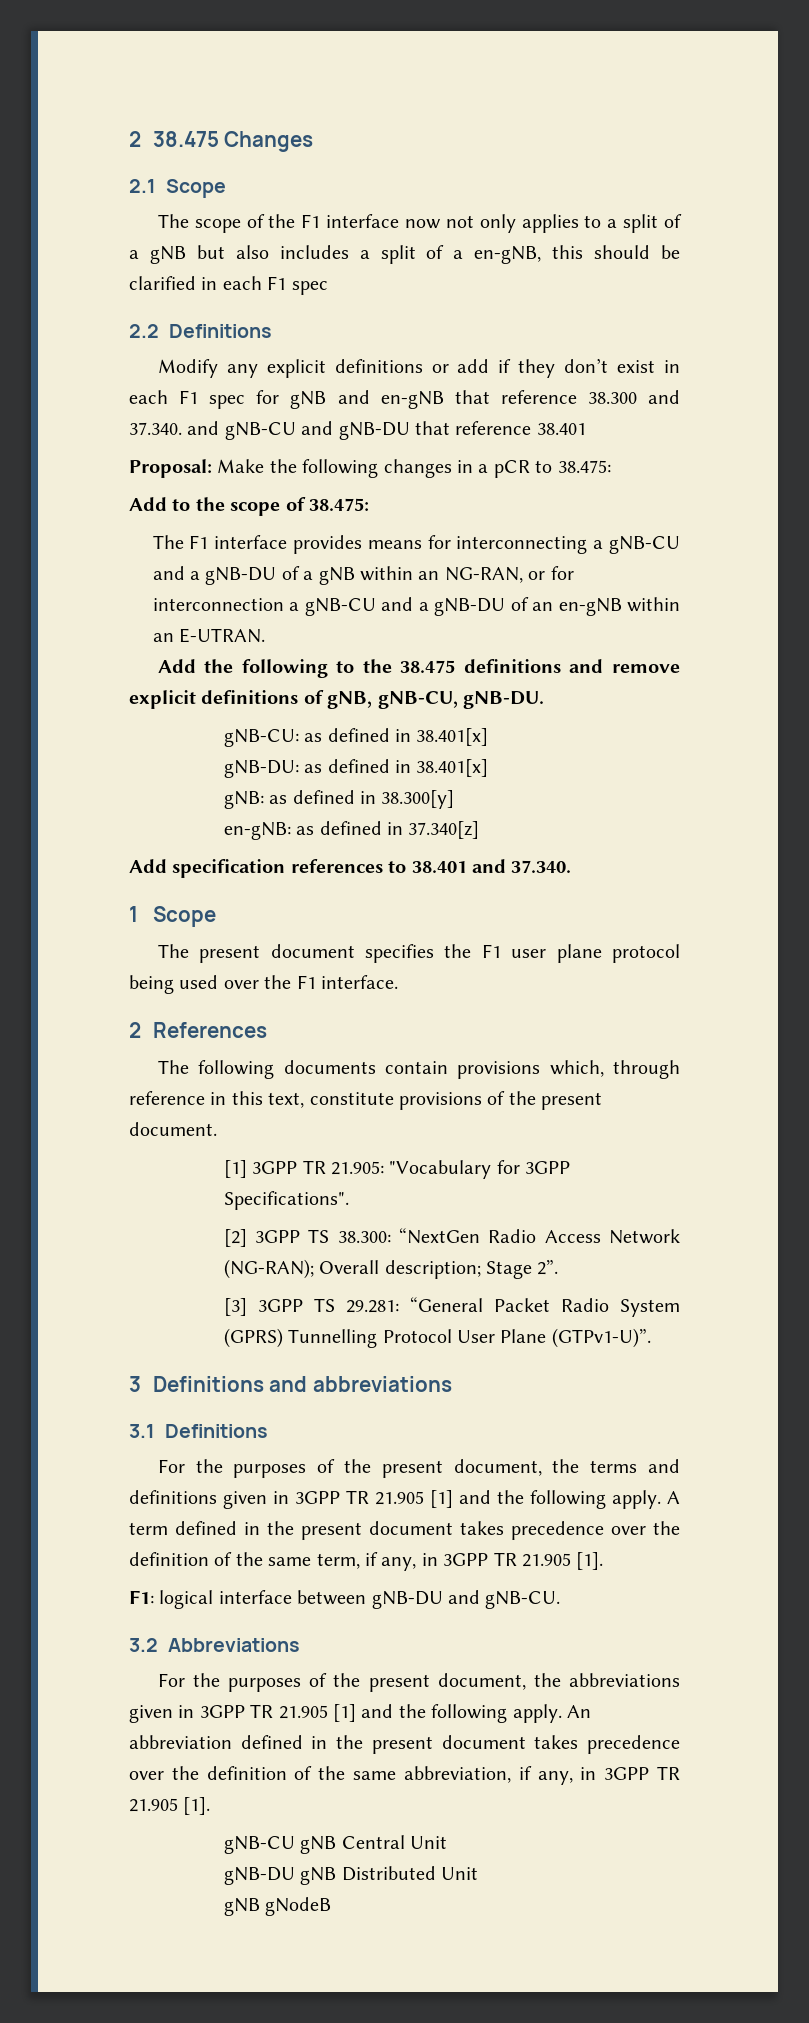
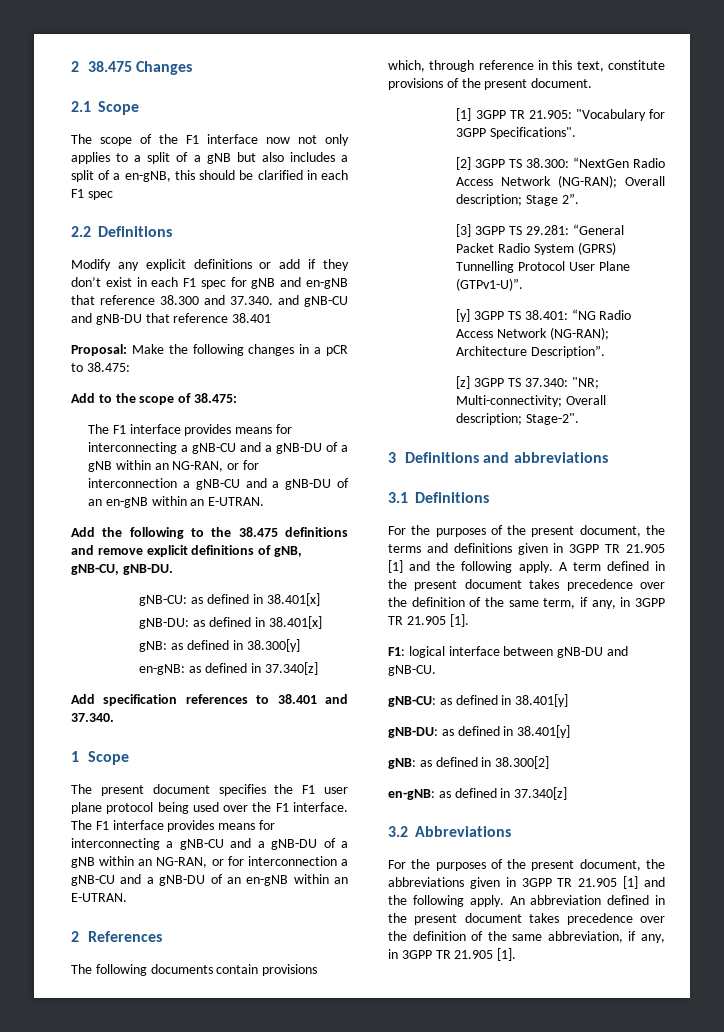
- The present document specifies the F1 user plane protocol being used over the F1 interface.
+ The present document specifies the F1 user plane protocol being used over the F1 interface. The F1 interface provides means for interconnecting a gNB-CU and a gNB-DU of a gNB within an NG-RAN, or for interconnection a gNB-CU and a gNB-DU of an en-gNB within an E-UTRAN.
+ [y] 3GPP TS 38.401: “NG Radio Access Network (NG-RAN); Architecture Description”.
+ [z] 3GPP TS 37.340: "NR; Multi-connectivity; Overall description; Stage-2".
+ gNB-CU: as defined in 38.401[y]
+ gNB-DU: as defined in 38.401[y]
+ gNB: as defined in 38.300[2]
+ en-gNB: as defined in 37.340[z]
- gNB-CU gNB Central Unit
- gNB-DU gNB Distributed Unit
- gNB gNodeB

